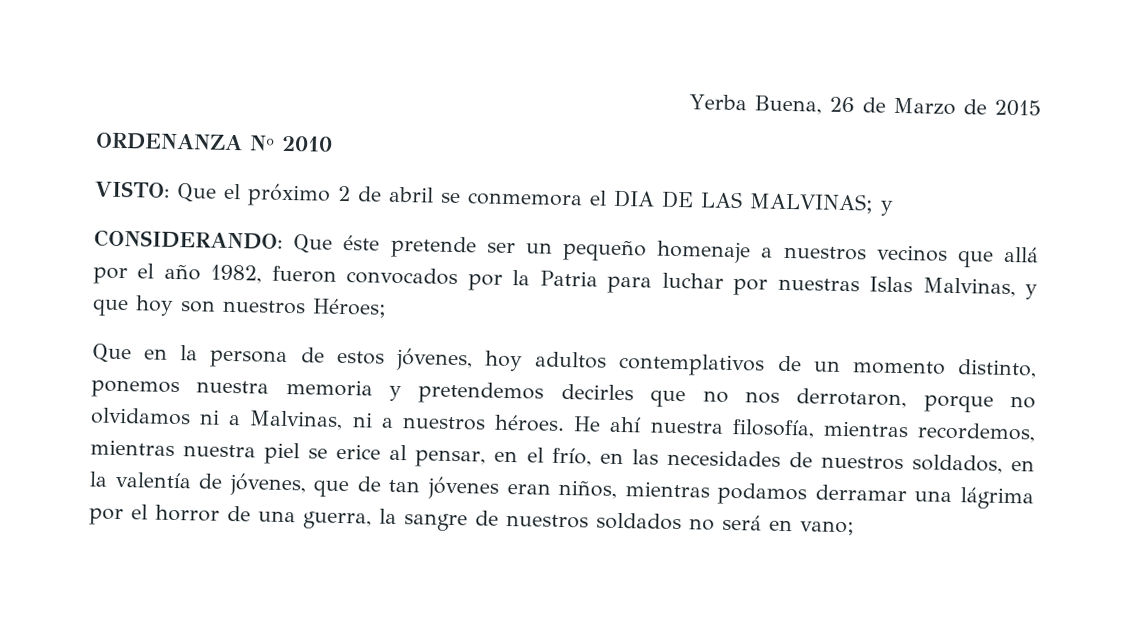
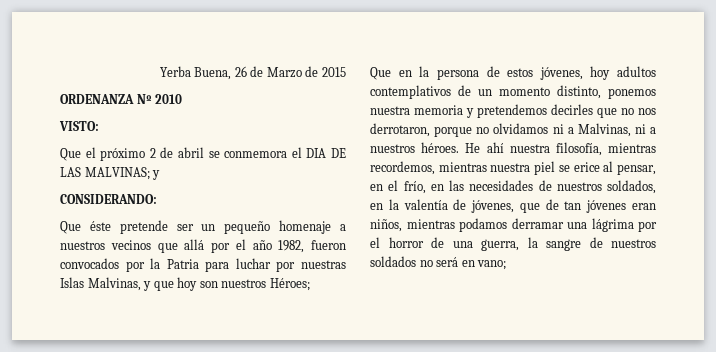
- VISTO: Que el próximo 2 de abril se conmemora el DIA DE LAS MALVINAS; y
+ VISTO:
+ Que el próximo 2 de abril se conmemora el DIA DE LAS MALVINAS; y
- CONSIDERANDO: Que éste pretende ser un pequeño homenaje a nuestros vecinos que allá por el año 1982, fueron convocados por la Patria para luchar por nuestras Islas Malvinas, y que hoy son nuestros Héroes;
+ CONSIDERANDO:
+ Que éste pretende ser un pequeño homenaje a nuestros vecinos que allá por el año 1982, fueron convocados por la Patria para luchar por nuestras Islas Malvinas, y que hoy son nuestros Héroes;

